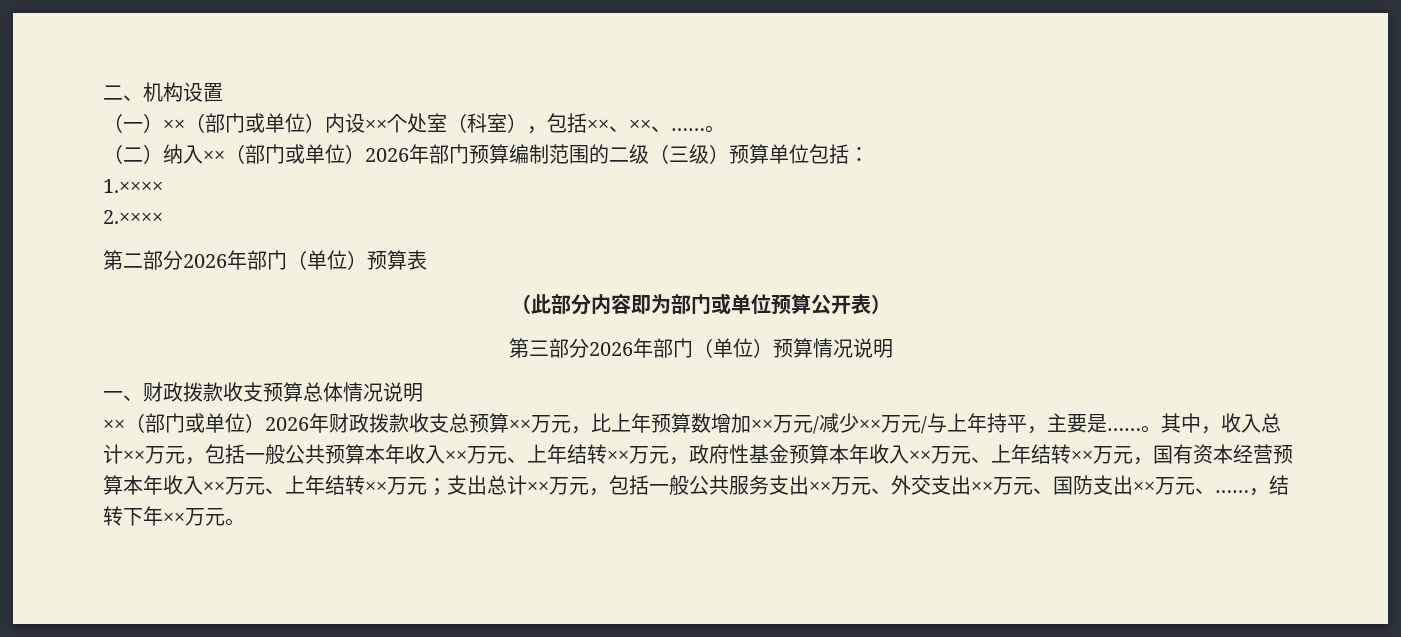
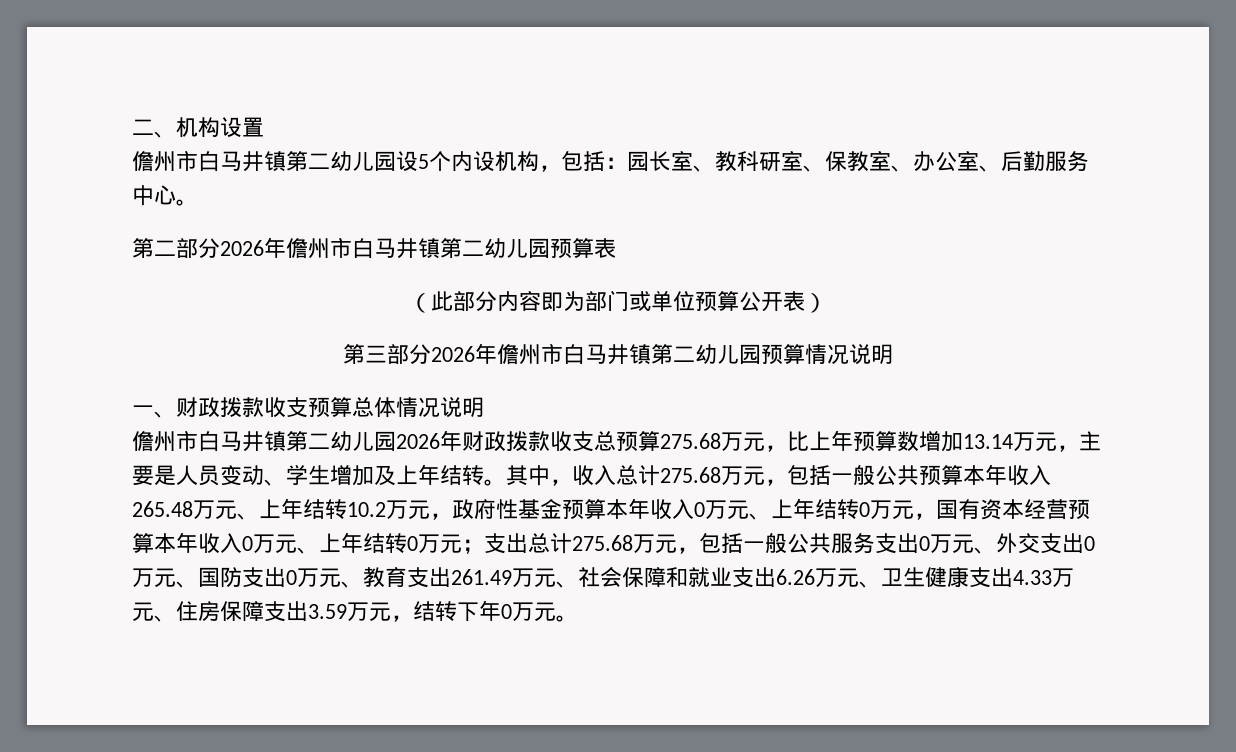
- （一）××（部门或单位）内设××个处室（科室），包括××、××、……。
- （二）纳入××（部门或单位）2026年部门预算编制范围的二级（三级）预算单位包括：
- 1.××××
- 2.××××
- 第二部分2026年部门（单位）预算表
+ 儋州市白马井镇第二幼儿园设5个内设机构，包括：园长室、教科研室、保教室、办公室、后勤服务中心。
+ 第二部分2026年儋州市白马井镇第二幼儿园预算表
- 第三部分2026年部门（单位）预算情况说明
+ 第三部分2026年儋州市白马井镇第二幼儿园预算情况说明
- ××（部门或单位）2026年财政拨款收支总预算××万元，比上年预算数增加××万元/减少××万元/与上年持平，主要是……。
+ 儋州市白马井镇第二幼儿园2026年财政拨款收支总预算275.68万元，比上年预算数增加13.14万元，主要是人员变动、学生增加及上年结转。
- 其中，收入总计××万元，包括一般公共预算本年收入××万元、上年结转××万元，政府性基金预算本年收入××万元、上年结转××万元，国有资本经营预算本年收入××万元、上年结转××万元；支出总计××万元，包括一般公共服务支出××万元、外交支出××万元、国防支出××万元、……，结转下年××万元。
+ 其中，收入总计275.68万元，包括一般公共预算本年收入265.48万元、上年结转10.2万元，政府性基金预算本年收入0万元、上年结转0万元，国有资本经营预算本年收入0万元、上年结转0万元；支出总计275.68万元，包括一般公共服务支出0万元、外交支出0万元、国防支出0万元、教育支出261.49万元、社会保障和就业支出6.26万元、卫生健康支出4.33万元、住房保障支出3.59万元，结转下年0万元。

